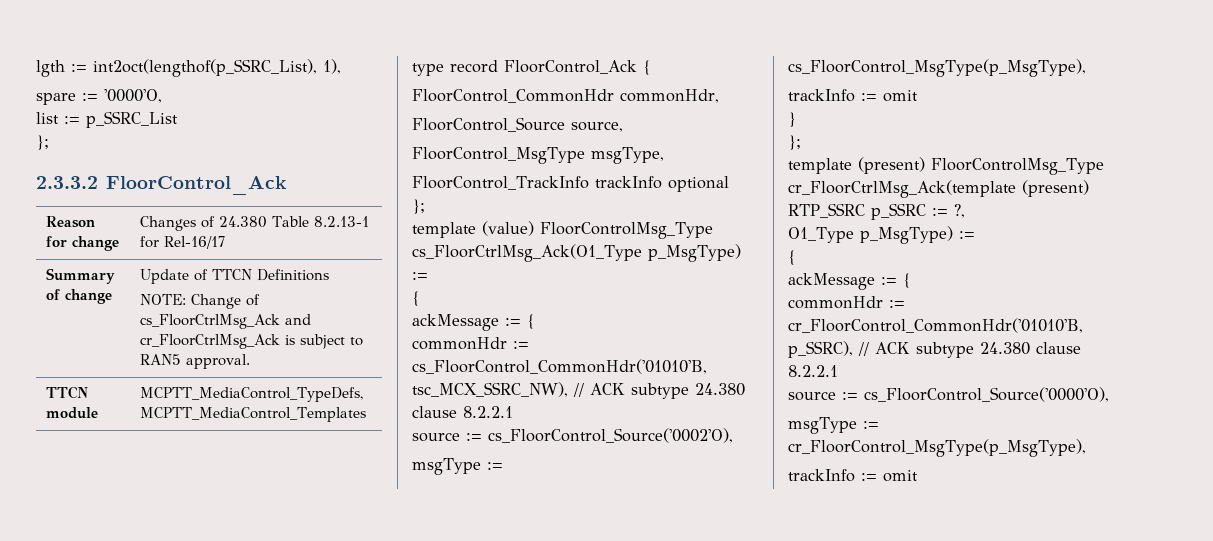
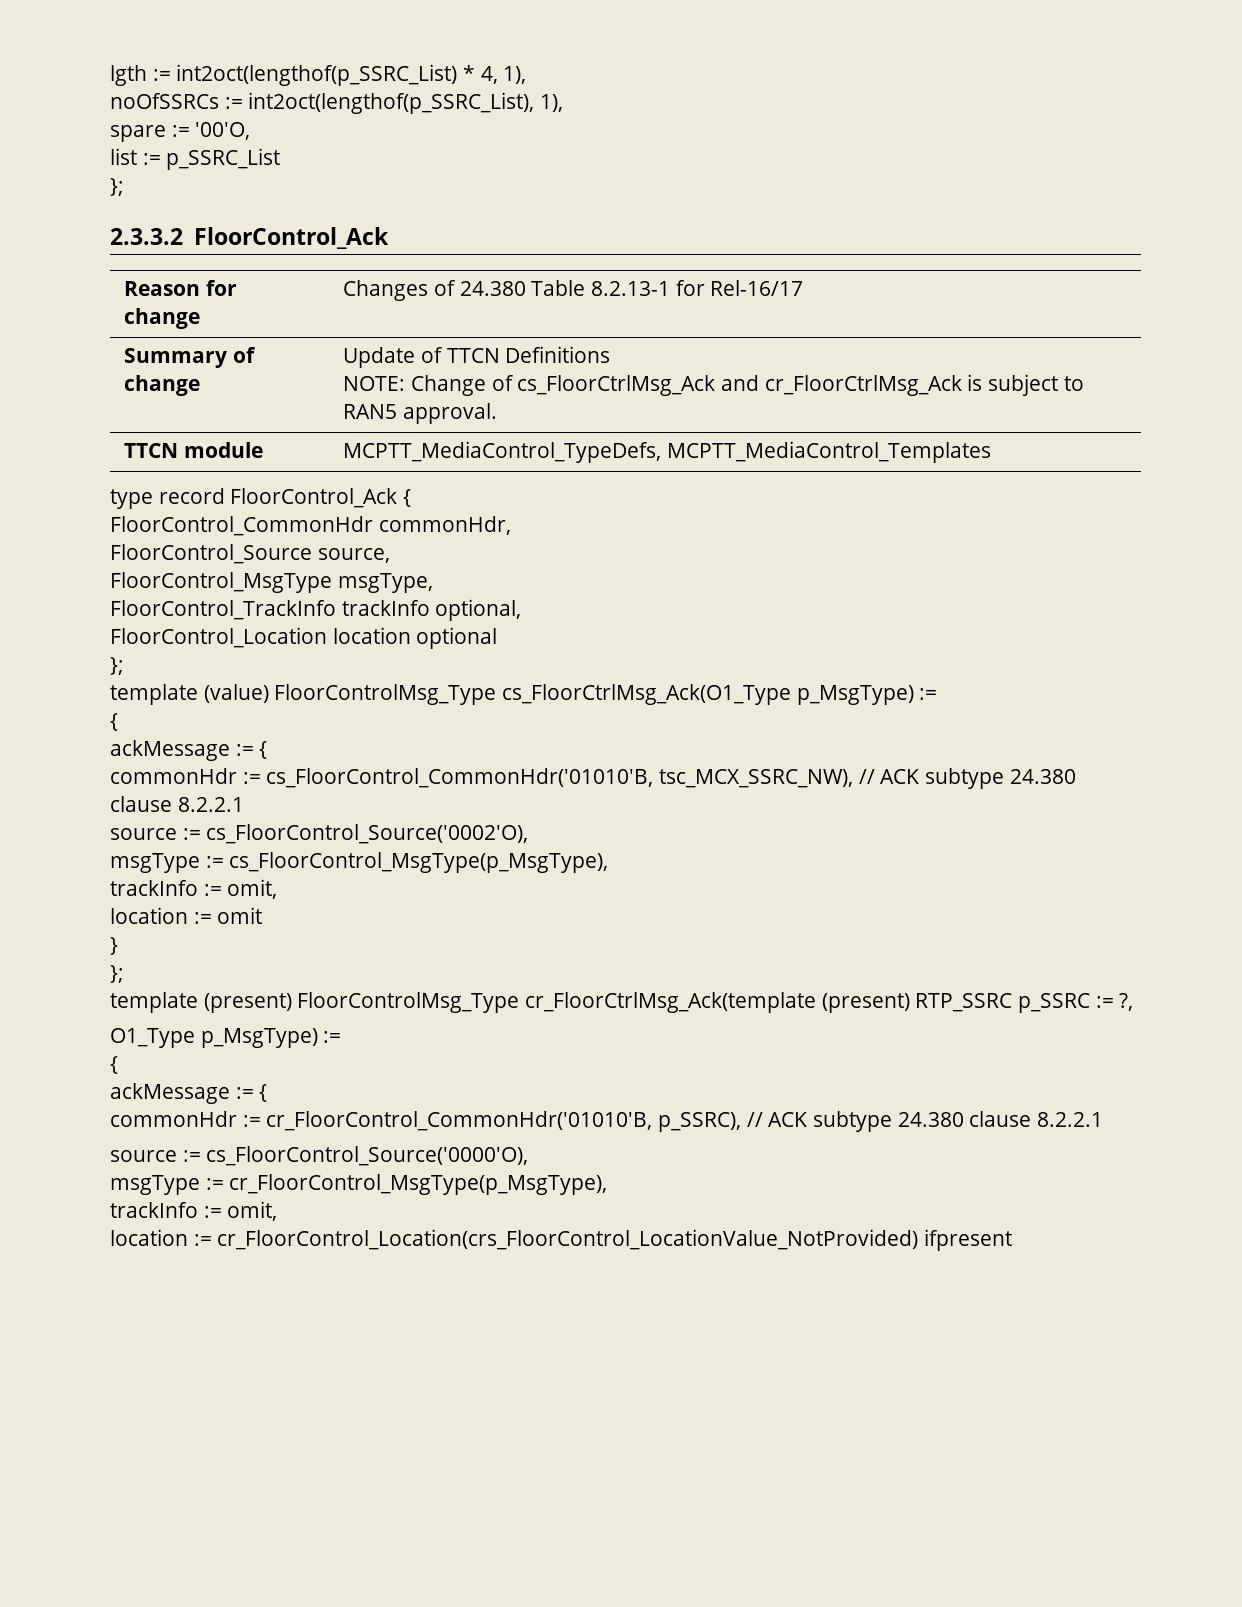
- lgth := int2oct(lengthof(p_SSRC_List), 1),
+ lgth := int2oct(lengthof(p_SSRC_List) * 4, 1),
+ noOfSSRCs := int2oct(lengthof(p_SSRC_List), 1),
- spare := '0000'O,
+ spare := '00'O,
- FloorControl_TrackInfo trackInfo optional
+ FloorControl_TrackInfo trackInfo optional,
+ FloorControl_Location location optional
  msgType := cs_FloorControl_MsgType(p_MsgType),
- trackInfo := omit
+ trackInfo := omit,
+ location := omit
  msgType := cr_FloorControl_MsgType(p_MsgType),
- trackInfo := omit
+ trackInfo := omit,
+ location := cr_FloorControl_Location(crs_FloorControl_LocationValue_NotProvided) ifpresent

